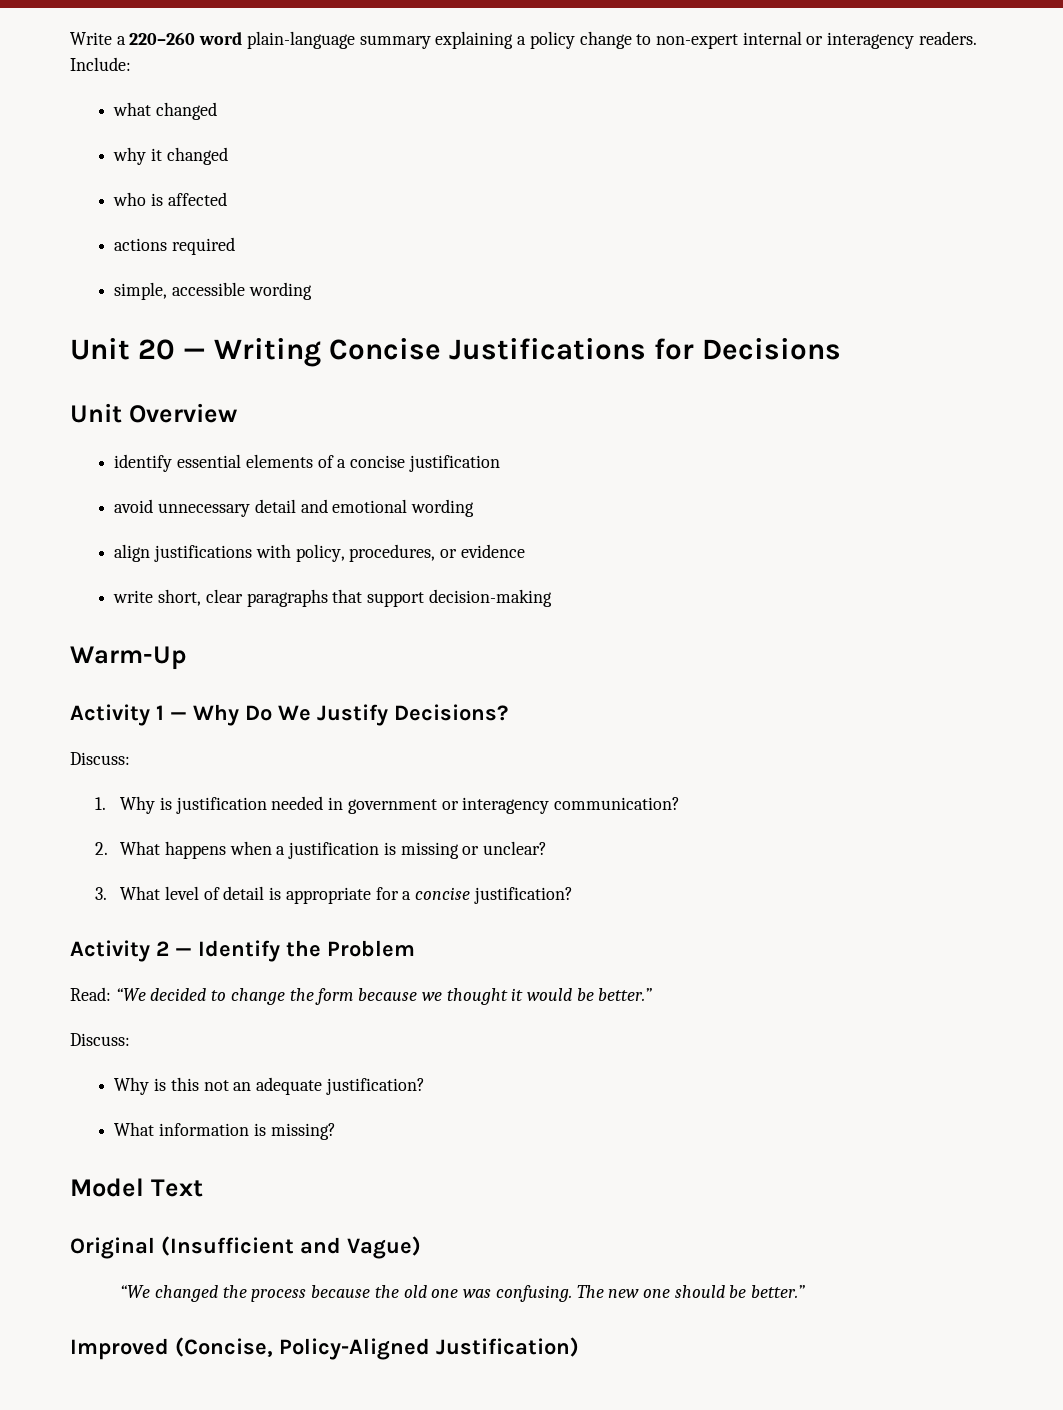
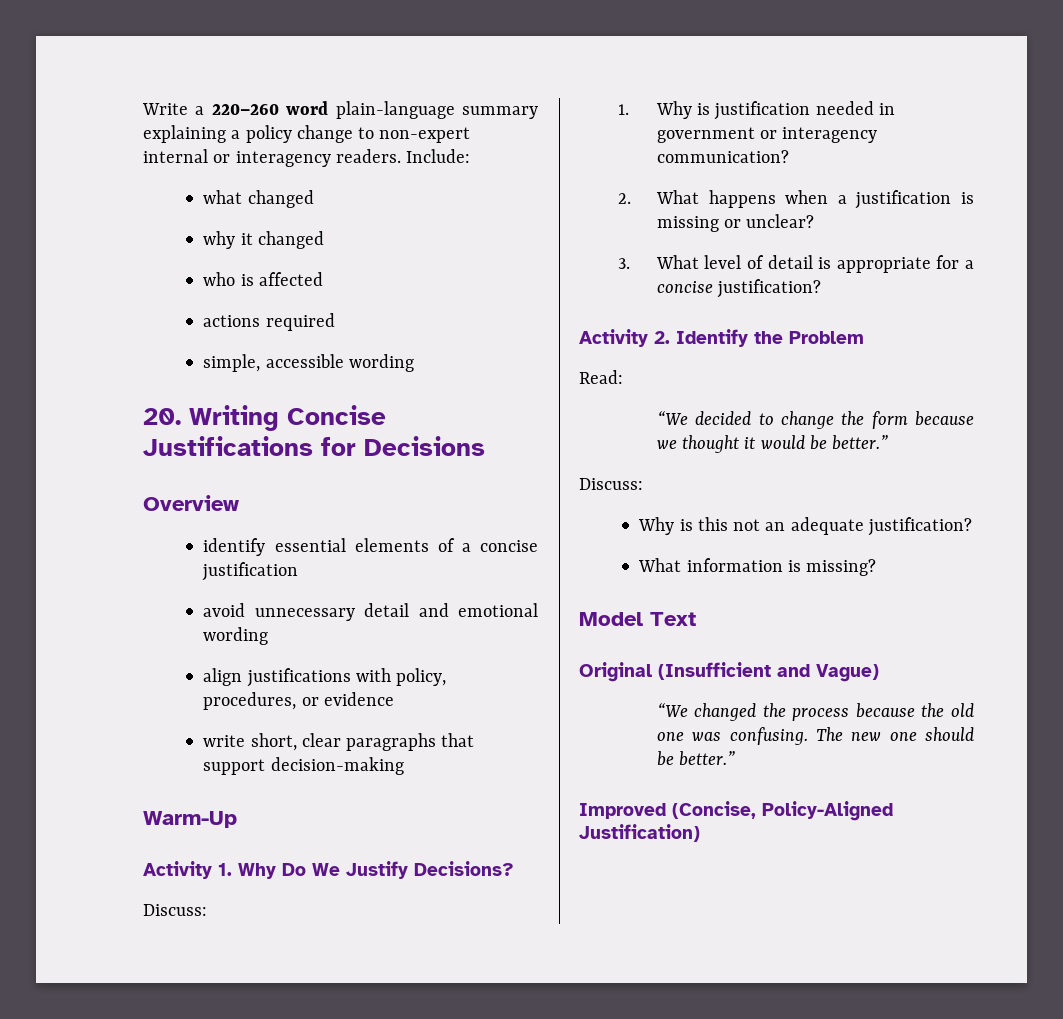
- Unit 20 — Writing Concise Justifications for Decisions
+ 20. Writing Concise Justifications for Decisions
- Unit Overview
+ Overview
- Activity 1 — Why Do We Justify Decisions?
+ Activity 1. Why Do We Justify Decisions?
- Activity 2 — Identify the Problem
+ Activity 2. Identify the Problem
- Read: “We decided to change the form because we thought it would be better.”
+ Read:
+ “We decided to change the form because we thought it would be better.”

